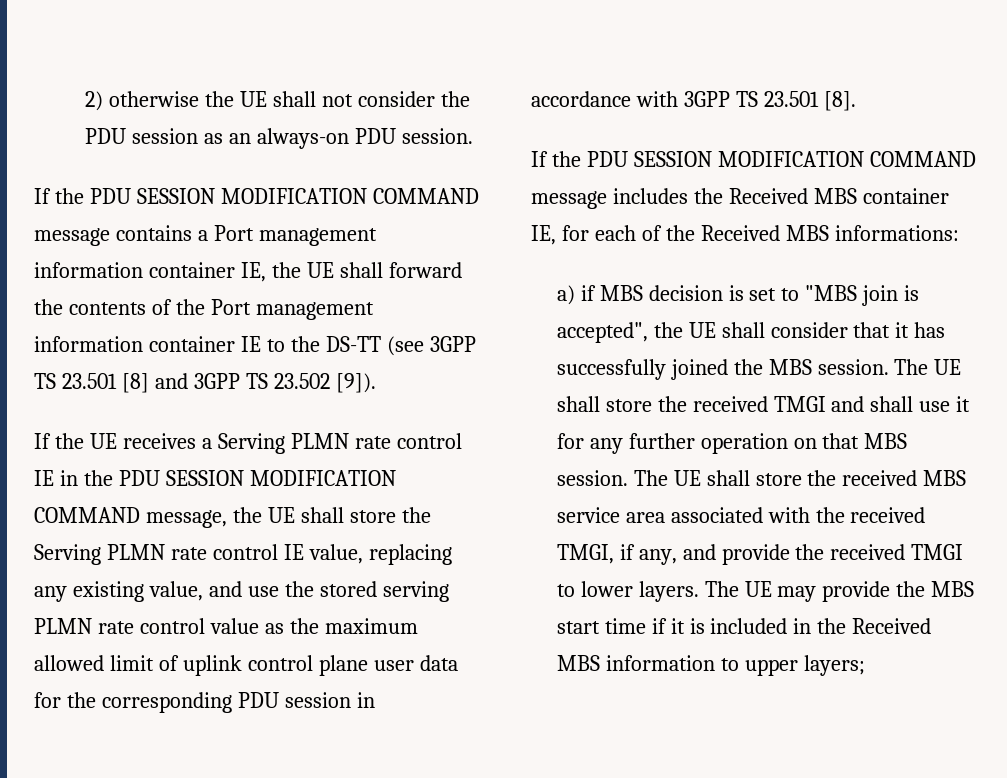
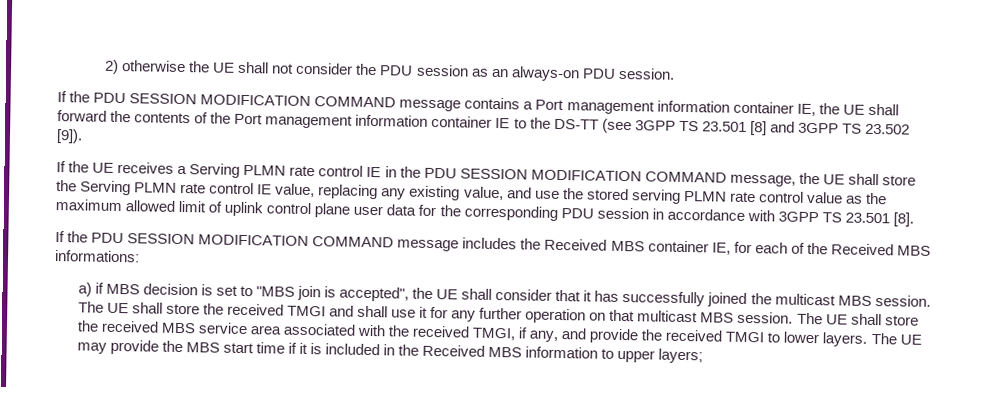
- a) if MBS decision is set to "MBS join is accepted", the UE shall consider that it has successfully joined the MBS session.
+ a) if MBS decision is set to "MBS join is accepted", the UE shall consider that it has successfully joined the multicast MBS session.
- The UE shall store the received TMGI and shall use it for any further operation on that MBS session.
+ The UE shall store the received TMGI and shall use it for any further operation on that multicast MBS session.

